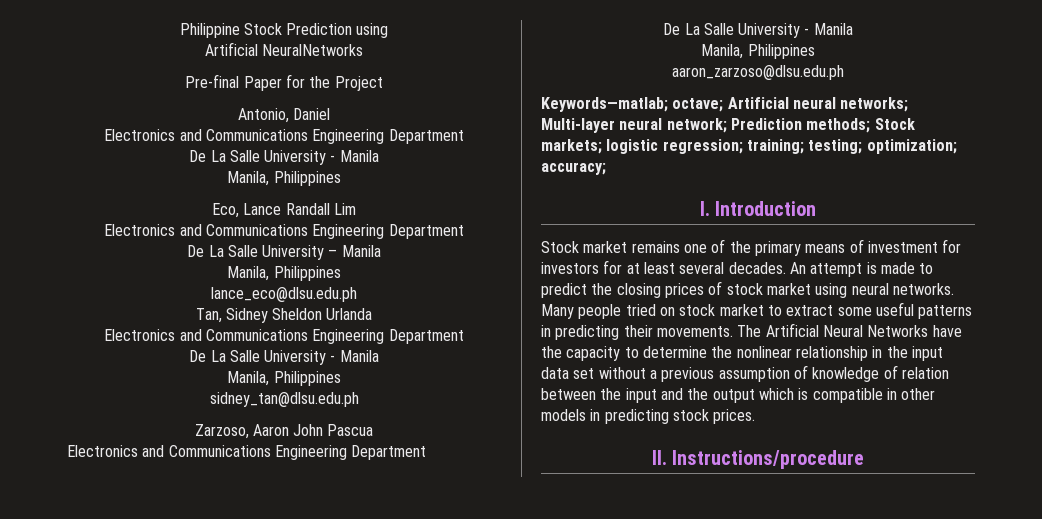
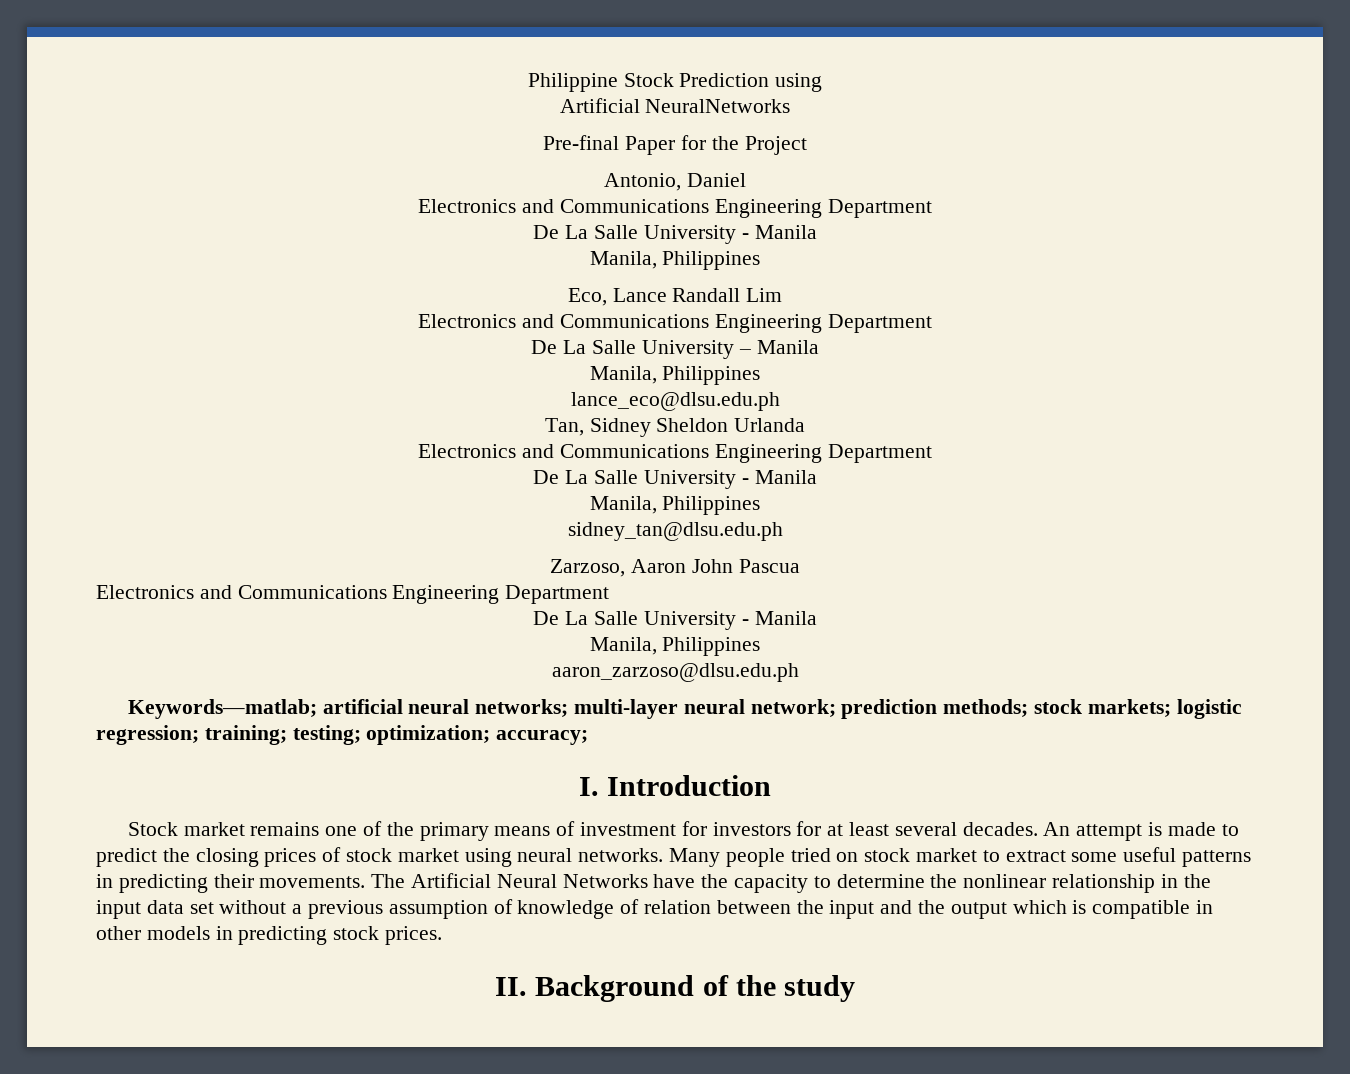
- Keywords—matlab; octave; Artificial neural networks; Multi-layer neural network; Prediction methods; Stock markets; logistic regression; training; testing; optimization; accuracy;
+ Keywords—matlab; artificial neural networks; multi-layer neural network; prediction methods; stock markets; logistic regression; training; testing; optimization; accuracy;
- II. Instructions/procedure
+ II. Background of the study

